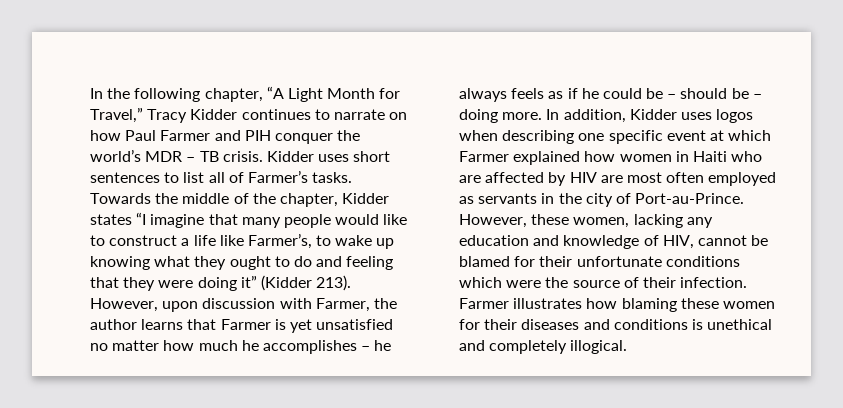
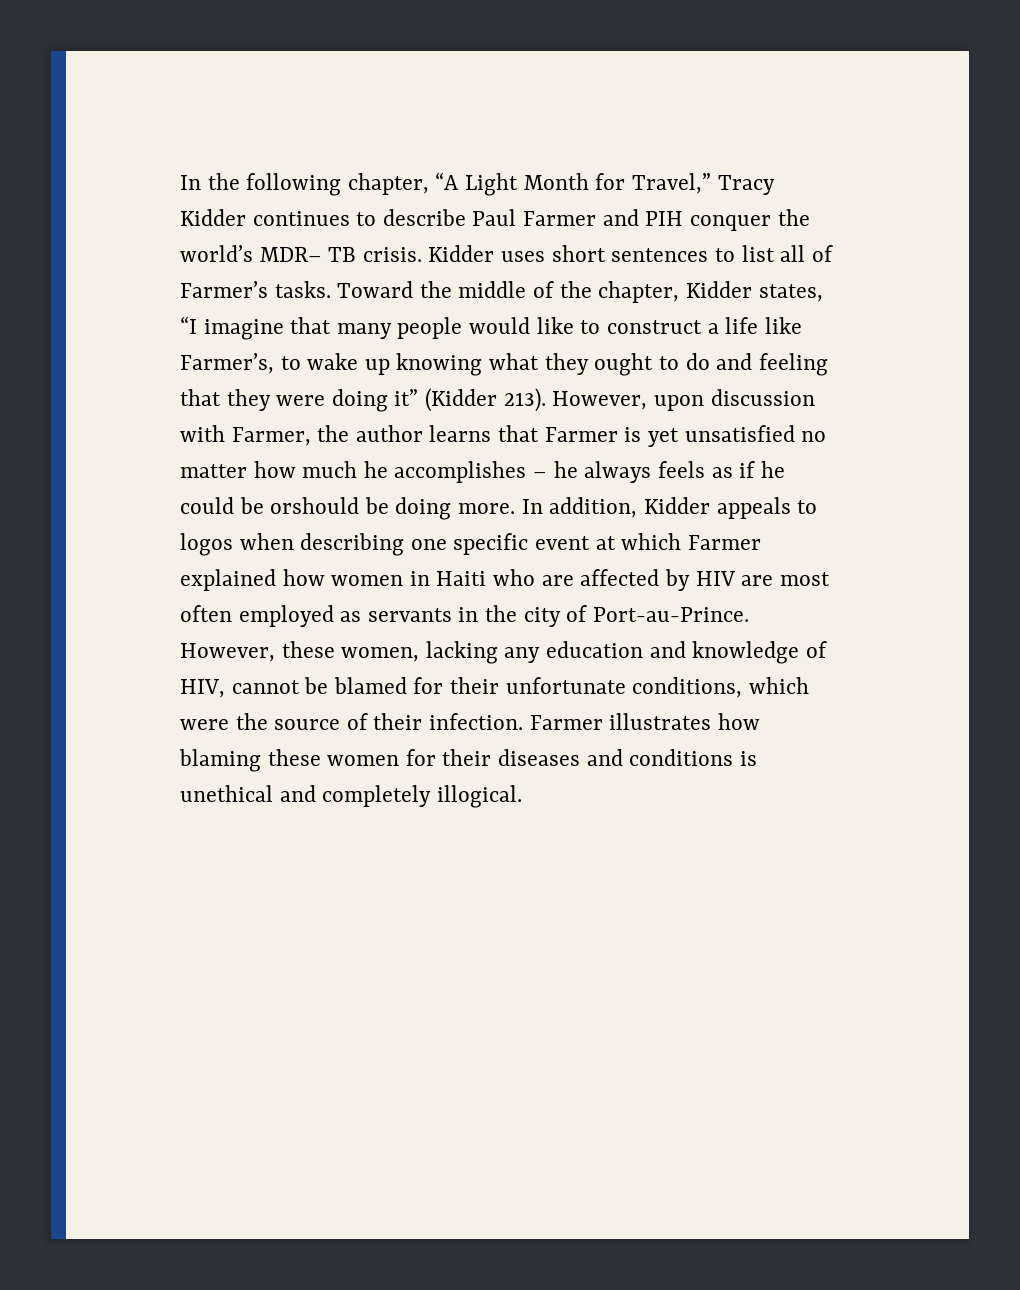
- In the following chapter, “A Light Month for Travel,” Tracy Kidder continues to narrate on how Paul Farmer and PIH conquer the world’s MDR – TB crisis.
+ In the following chapter, “A Light Month for Travel,” Tracy Kidder continues to describe Paul Farmer and PIH conquer the world’s MDR– TB crisis.
- Towards the middle of the chapter, Kidder states “I imagine that many people would like to construct a life like Farmer’s, to wake up knowing what they ought to do and feeling that they were doing it” (Kidder 213).
+ Toward the middle of the chapter, Kidder states, “I imagine that many people would like to construct a life like Farmer’s, to wake up knowing what they ought to do and feeling that they were doing it” (Kidder 213).
- However, upon discussion with Farmer, the author learns that Farmer is yet unsatisfied no matter how much he accomplishes – he always feels as if he could be – should be – doing more.
+ However, upon discussion with Farmer, the author learns that Farmer is yet unsatisfied no matter how much he accomplishes – he always feels as if he could be orshould be doing more.
- In addition, Kidder uses logos when describing one specific event at which Farmer explained how women in Haiti who are affected by HIV are most often employed as servants in the city of Port-au-Prince.
+ In addition, Kidder appeals to logos when describing one specific event at which Farmer explained how women in Haiti who are affected by HIV are most often employed as servants in the city of Port-au-Prince.
- However, these women, lacking any education and knowledge of HIV, cannot be blamed for their unfortunate conditions which were the source of their infection.
+ However, these women, lacking any education and knowledge of HIV, cannot be blamed for their unfortunate conditions, which were the source of their infection.

